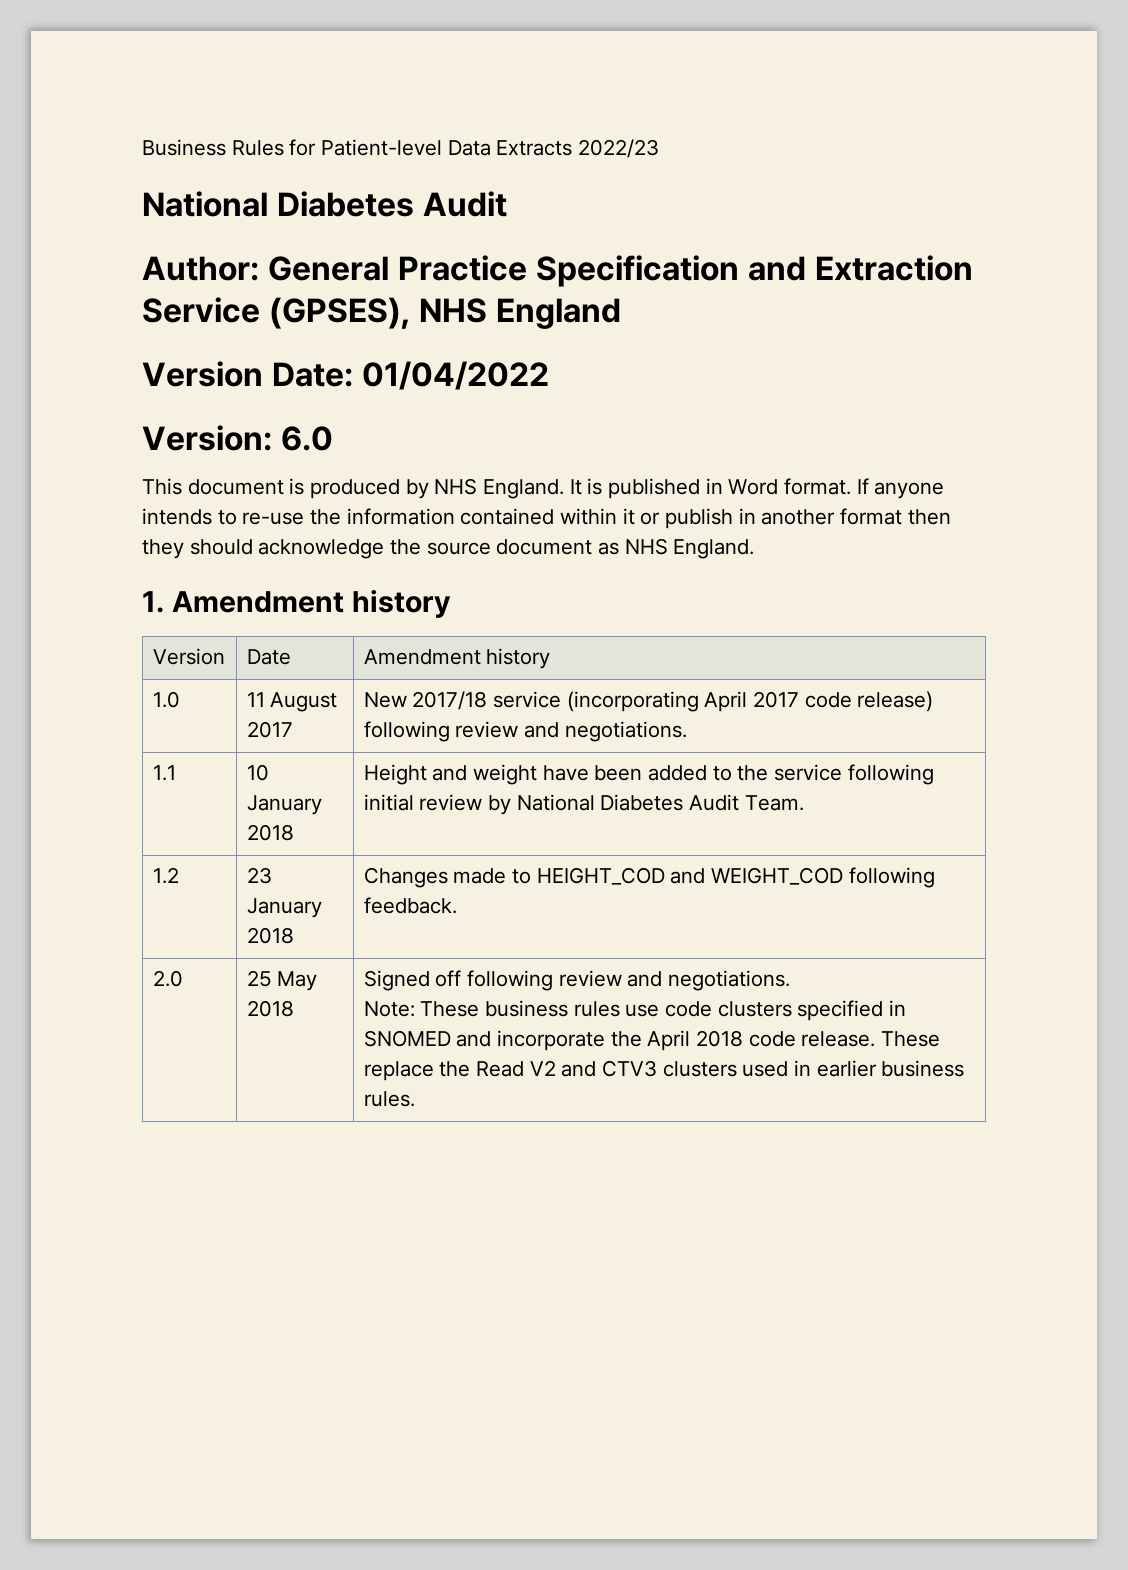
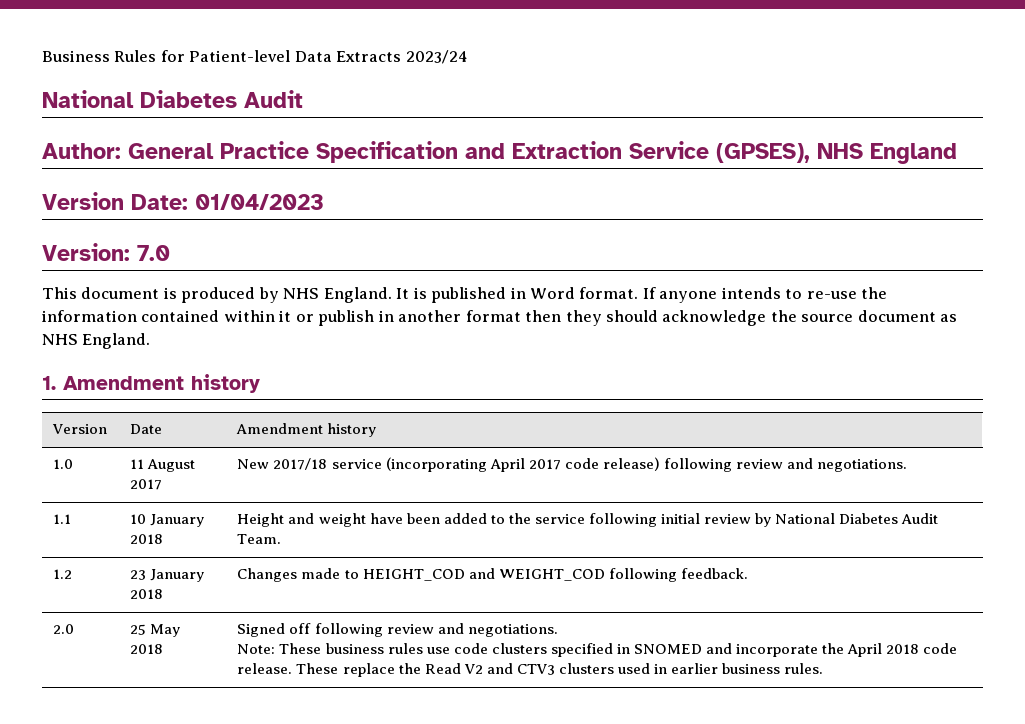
- Business Rules for Patient-level Data Extracts 2022/23
+ Business Rules for Patient-level Data Extracts 2023/24
- Version Date: 01/04/2022
+ Version Date: 01/04/2023
- Version: 6.0
+ Version: 7.0

